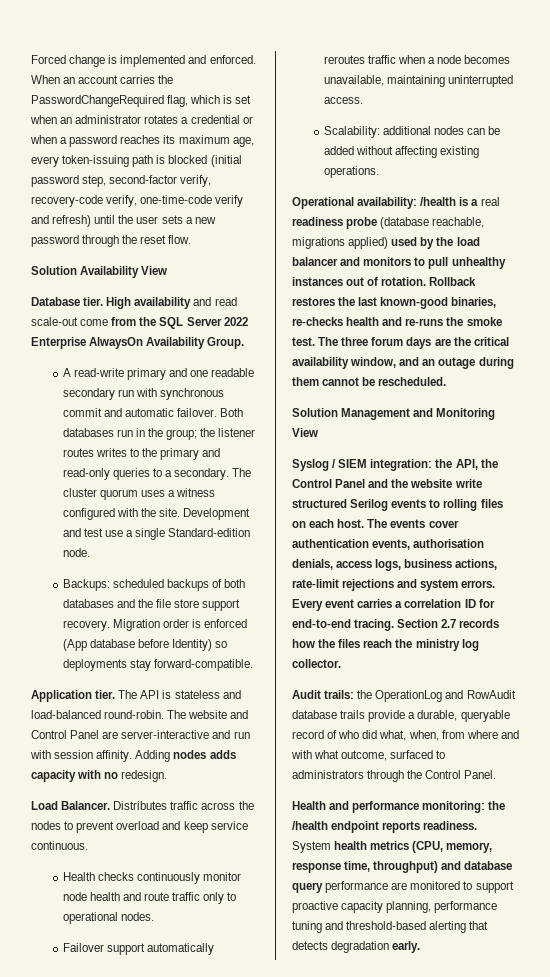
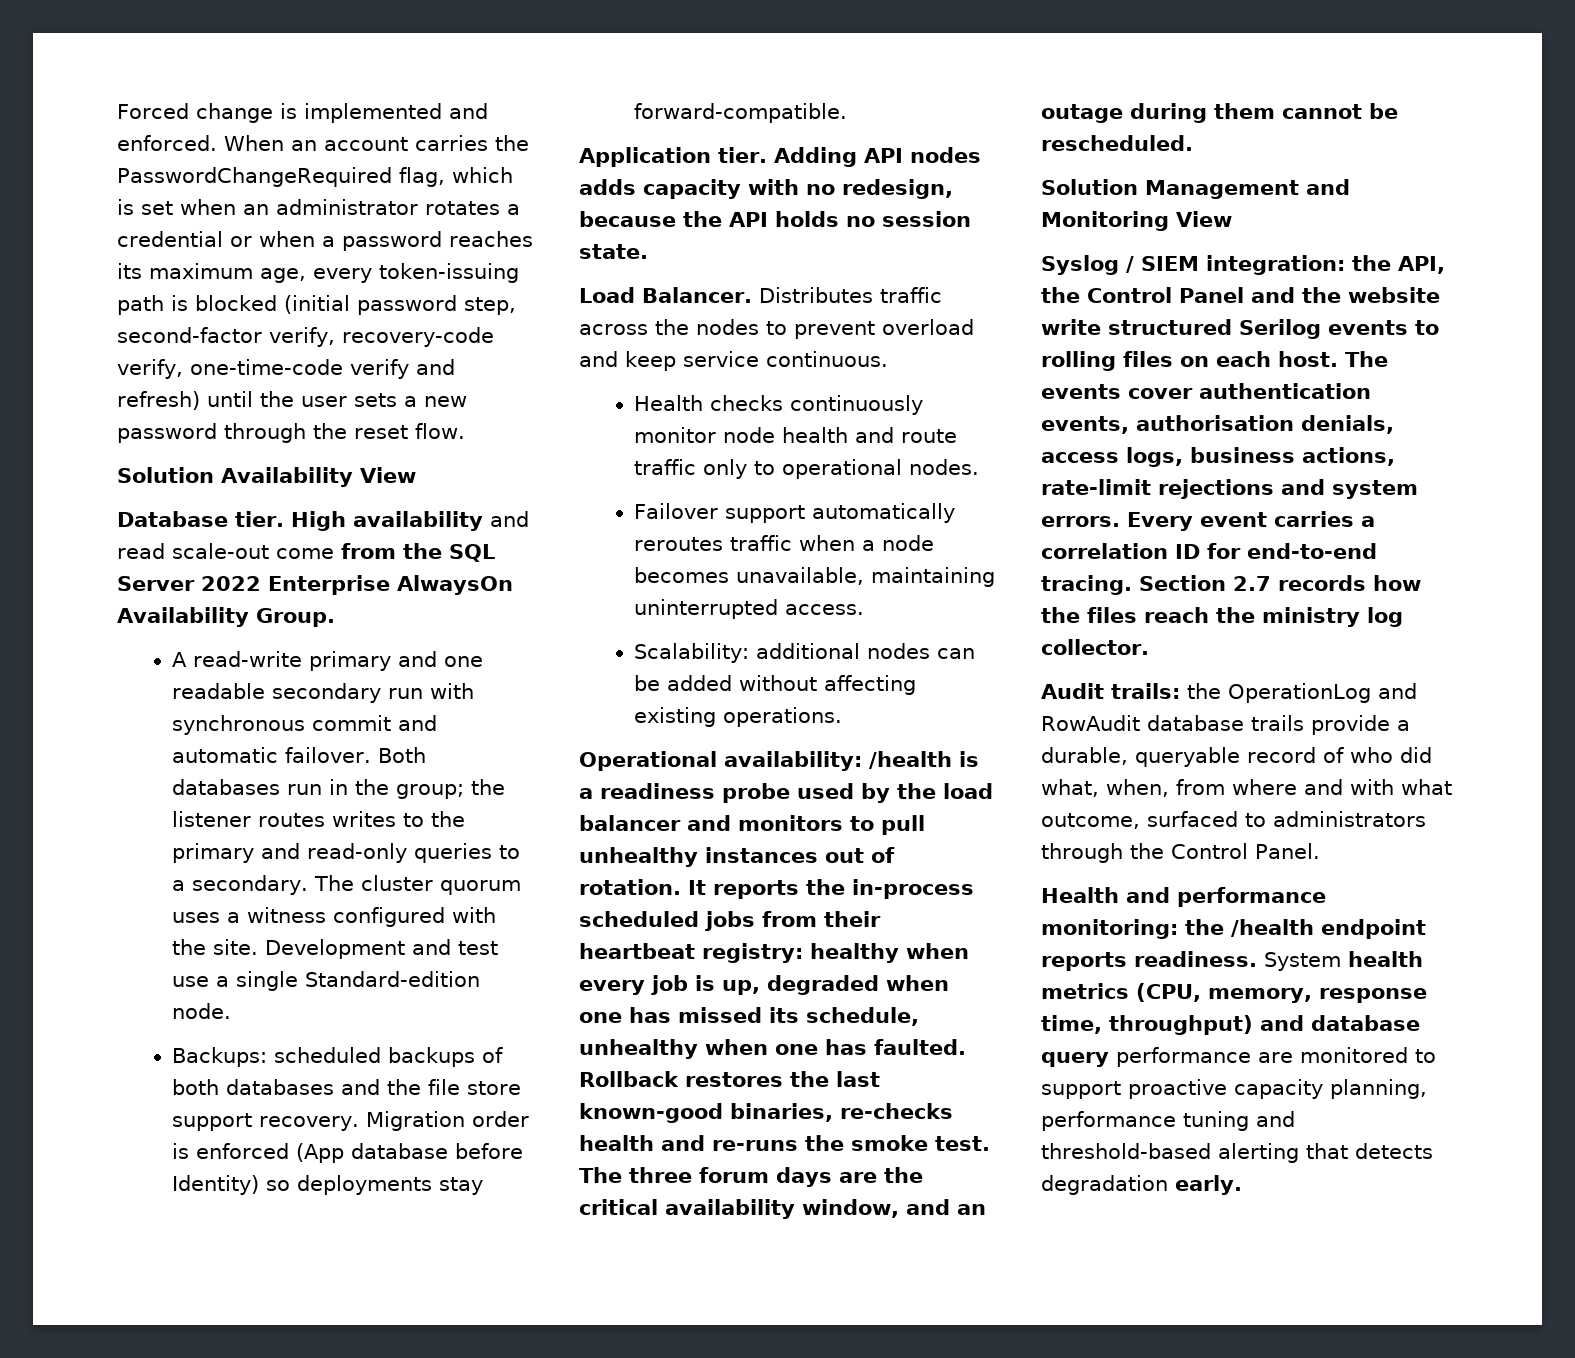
- The API is stateless and load-balanced round-robin. The website and Control Panel are server-interactive and run with session affinity. Adding nodes adds capacity with no redesign.
+ Adding API nodes adds capacity with no redesign, because the API holds no session state.
- Operational availability: /health is a real readiness probe (database reachable, migrations applied) used by the load balancer and monitors to pull unhealthy instances out of rotation.
+ Operational availability: /health is a readiness probe used by the load balancer and monitors to pull unhealthy instances out of rotation.
+ It reports the in-process scheduled jobs from their heartbeat registry: healthy when every job is up, degraded when one has missed its schedule, unhealthy when one has faulted.

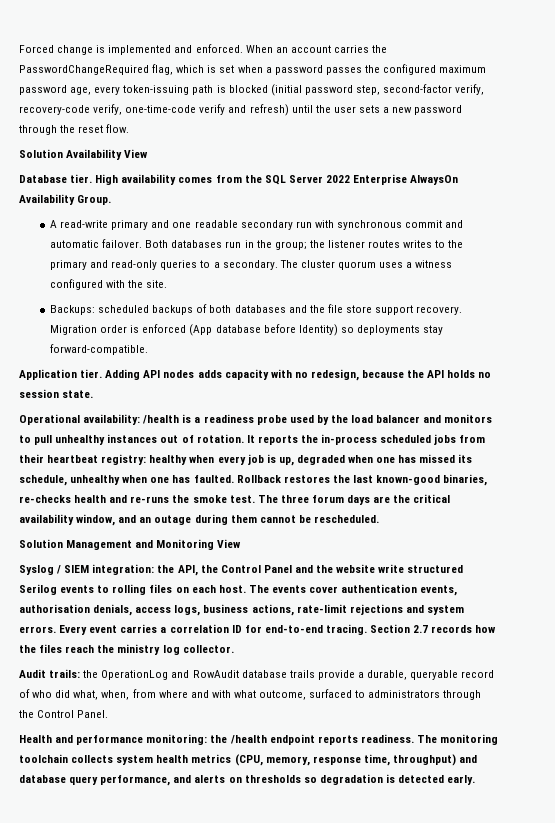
- When an account carries the PasswordChangeRequired flag, which is set when an administrator rotates a credential or when a password reaches its maximum age, every token-issuing path is blocked (initial password step, second-factor verify, recovery-code verify, one-time-code verify and refresh) until the user sets a new password through the reset flow.
+ When an account carries the PasswordChangeRequired flag, which is set when a password passes the configured maximum password age, every token-issuing path is blocked (initial password step, second-factor verify, recovery-code verify, one-time-code verify and refresh) until the user sets a new password through the reset flow.
- High availability and read scale-out come from the SQL Server 2022 Enterprise AlwaysOn Availability Group.
+ High availability comes from the SQL Server 2022 Enterprise AlwaysOn Availability Group.
- Development and test use a single Standard-edition node.
- Load Balancer. Distributes traffic across the nodes to prevent overload and keep service continuous.
- Health checks continuously monitor node health and route traffic only to operational nodes.
- Failover support automatically reroutes traffic when a node becomes unavailable, maintaining uninterrupted access.
- Scalability: additional nodes can be added without affecting existing operations.
- System health metrics (CPU, memory, response time, throughput) and database query performance are monitored to support proactive capacity planning, performance tuning and threshold-based alerting that detects degradation early.
+ The monitoring toolchain collects system health metrics (CPU, memory, response time, throughput) and database query performance, and alerts on thresholds so degradation is detected early.

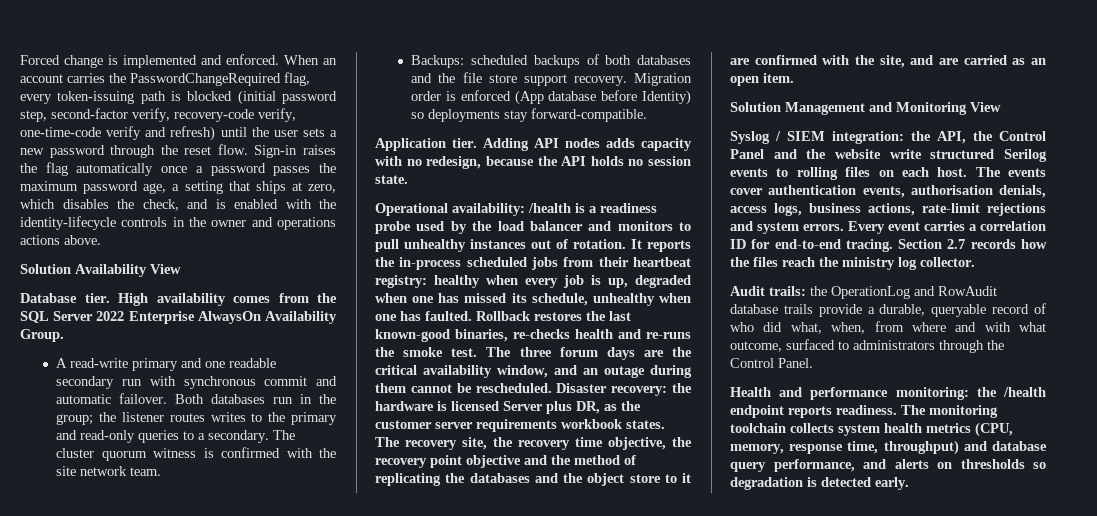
- When an account carries the PasswordChangeRequired flag, which is set when a password passes the configured maximum password age, every token-issuing path is blocked (initial password step, second-factor verify, recovery-code verify, one-time-code verify and refresh) until the user sets a new password through the reset flow.
+ When an account carries the PasswordChangeRequired flag, every token-issuing path is blocked (initial password step, second-factor verify, recovery-code verify, one-time-code verify and refresh) until the user sets a new password through the reset flow. Sign-in raises the flag automatically once a password passes the maximum password age, a setting that ships at zero, which disables the check, and is enabled with the identity-lifecycle controls in the owner and operations actions above.
- The cluster quorum uses a witness configured with the site.
+ The cluster quorum witness is confirmed with the site network team.
+ Disaster recovery: the hardware is licensed Server plus DR, as the customer server requirements workbook states. The recovery site, the recovery time objective, the recovery point objective and the method of replicating the databases and the object store to it are confirmed with the site, and are carried as an open item.

